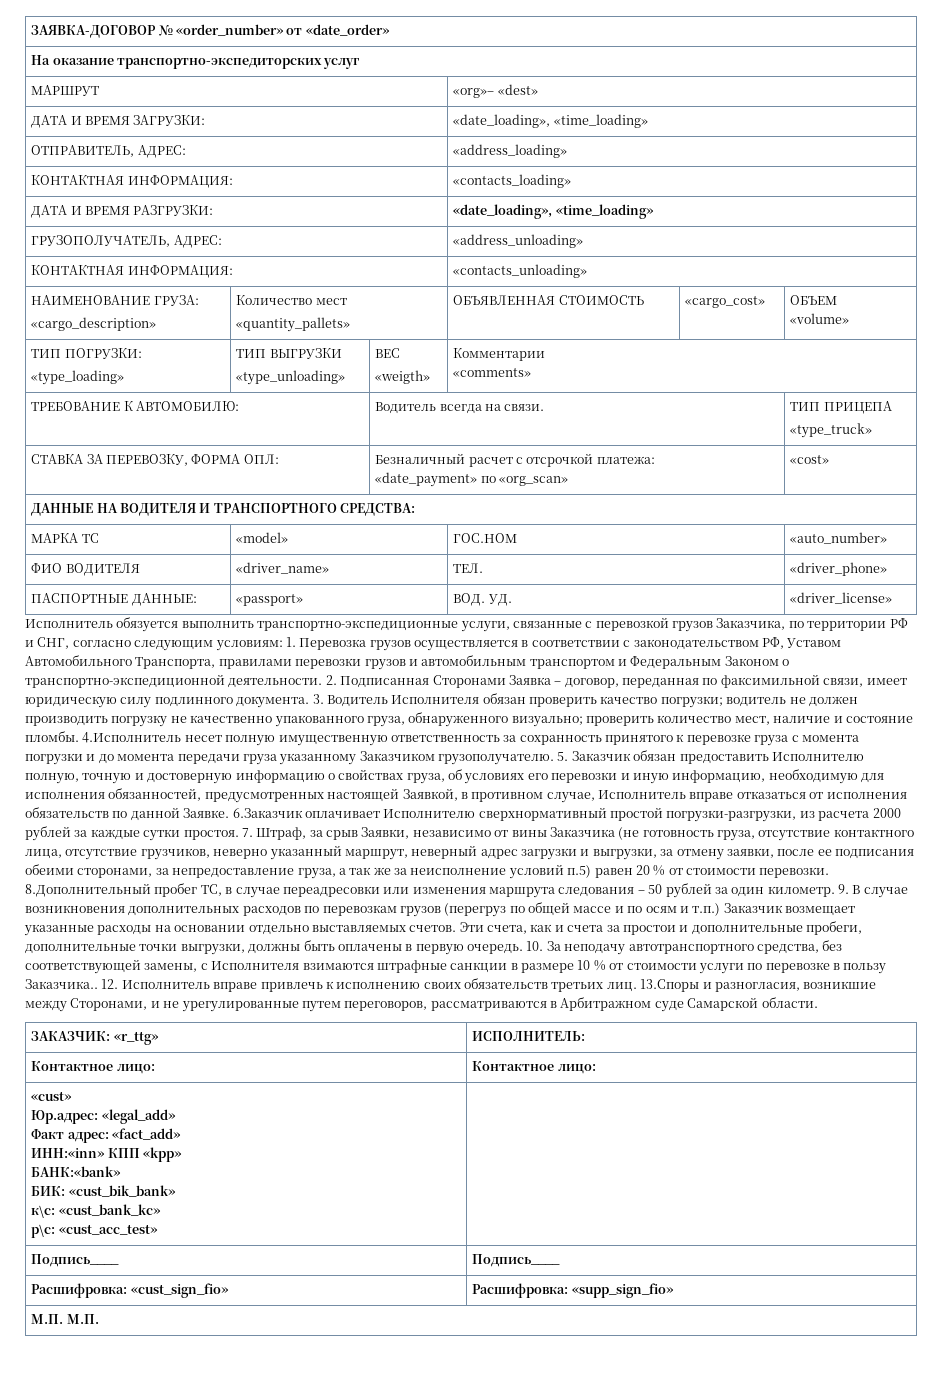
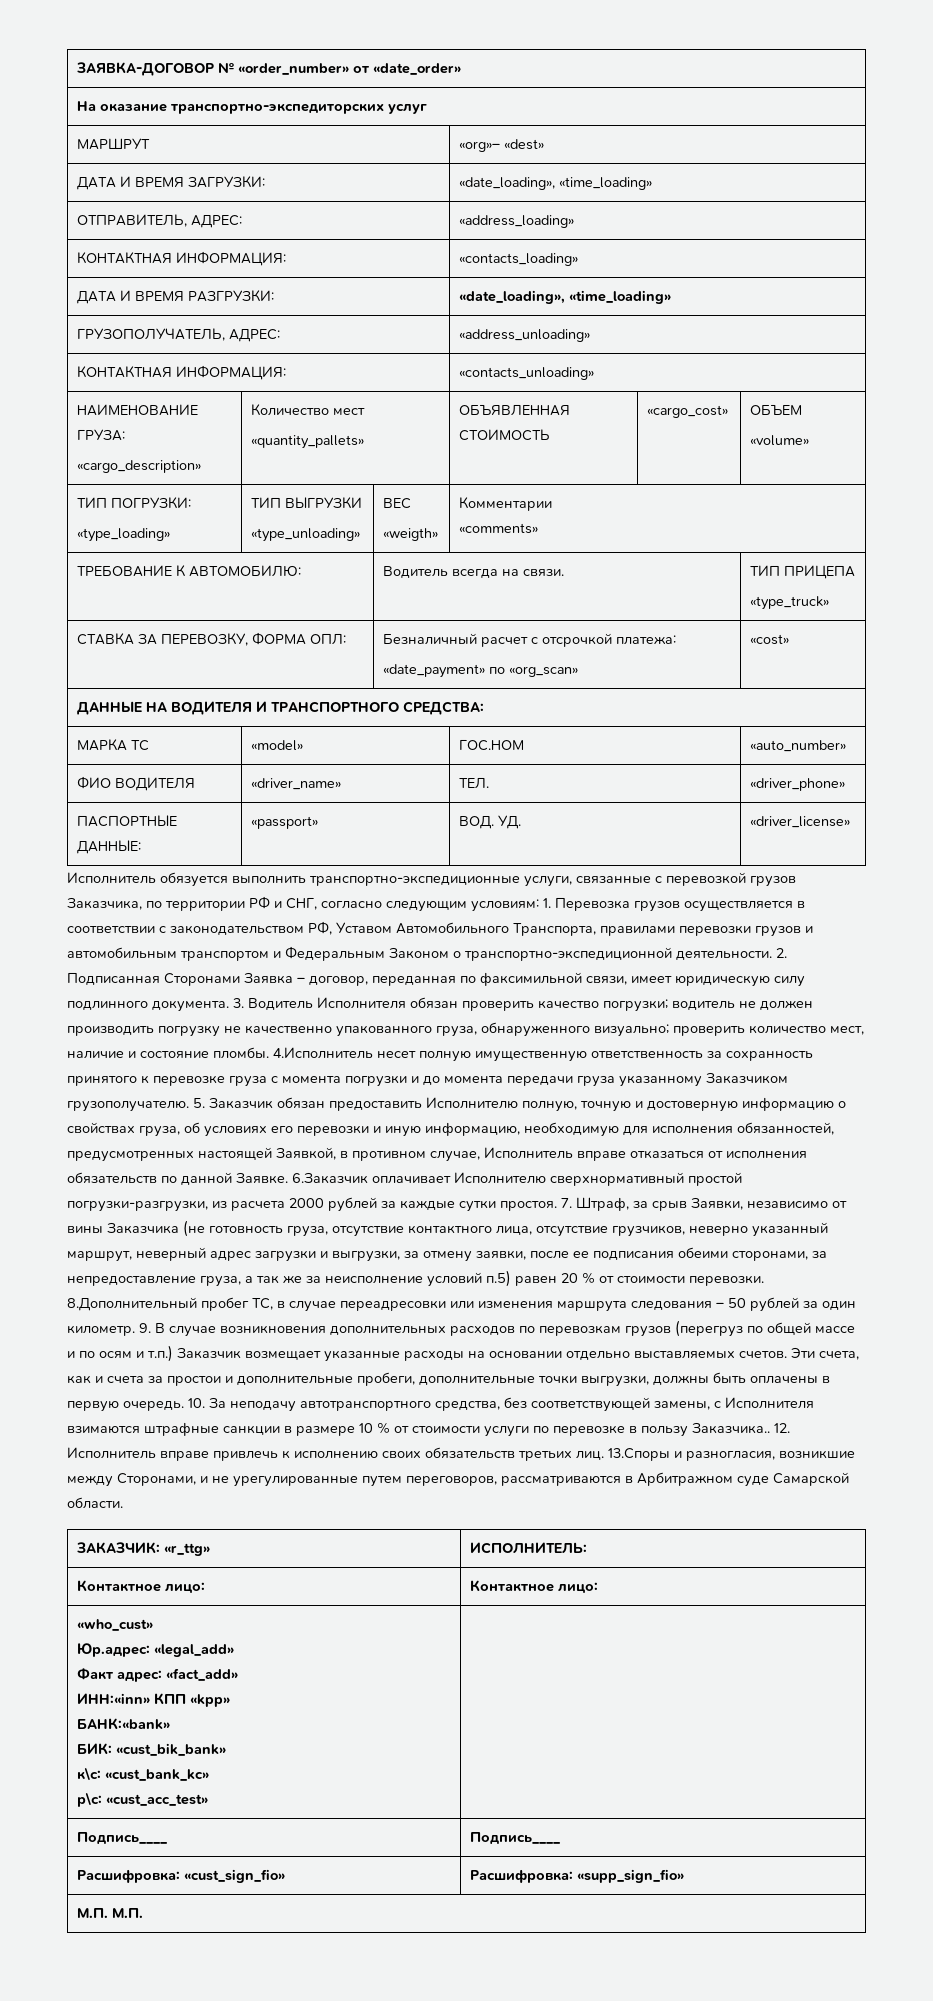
- «cust»
+ «who_cust»

